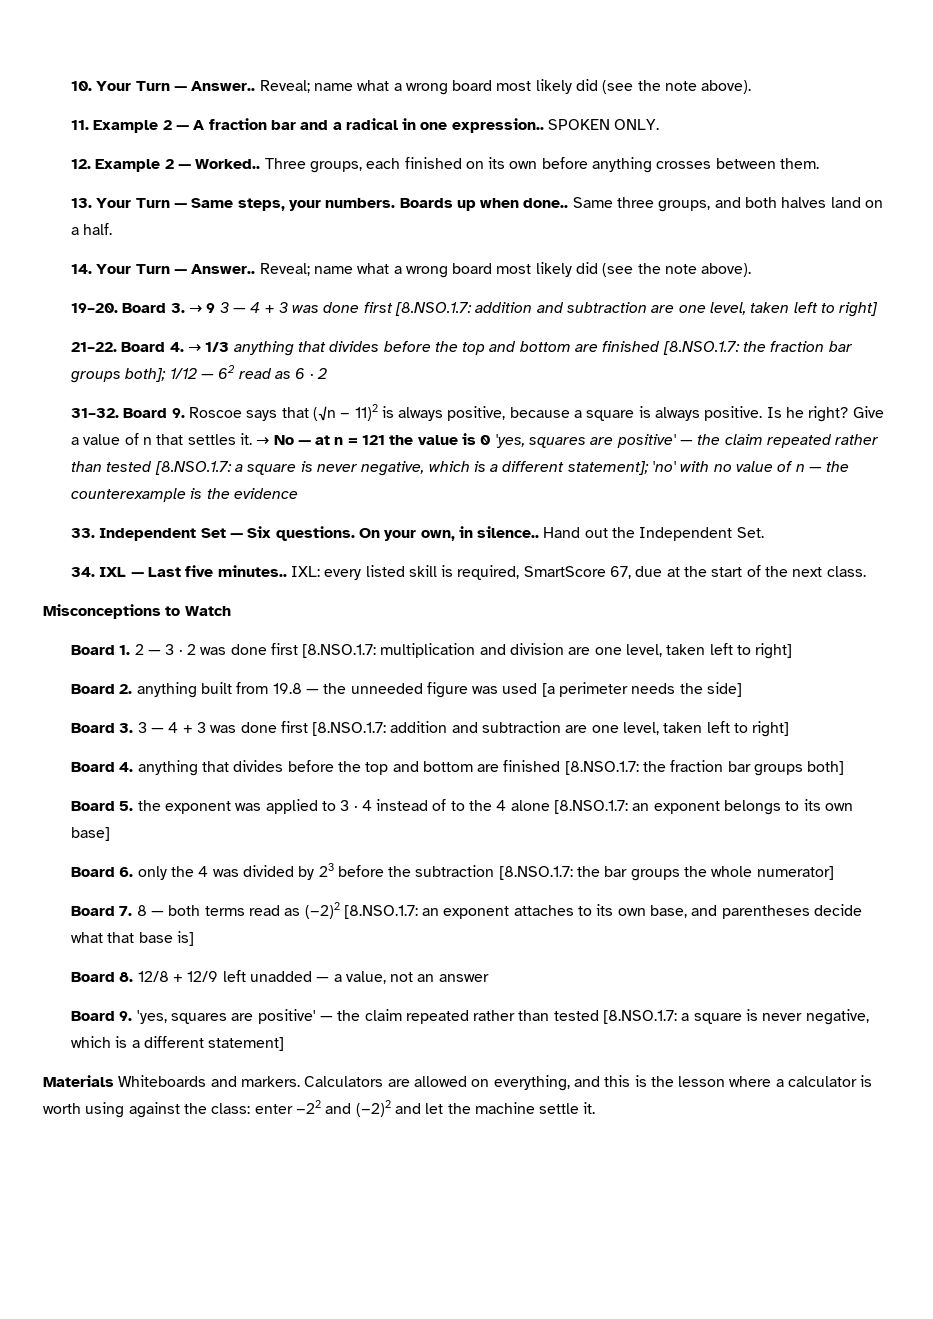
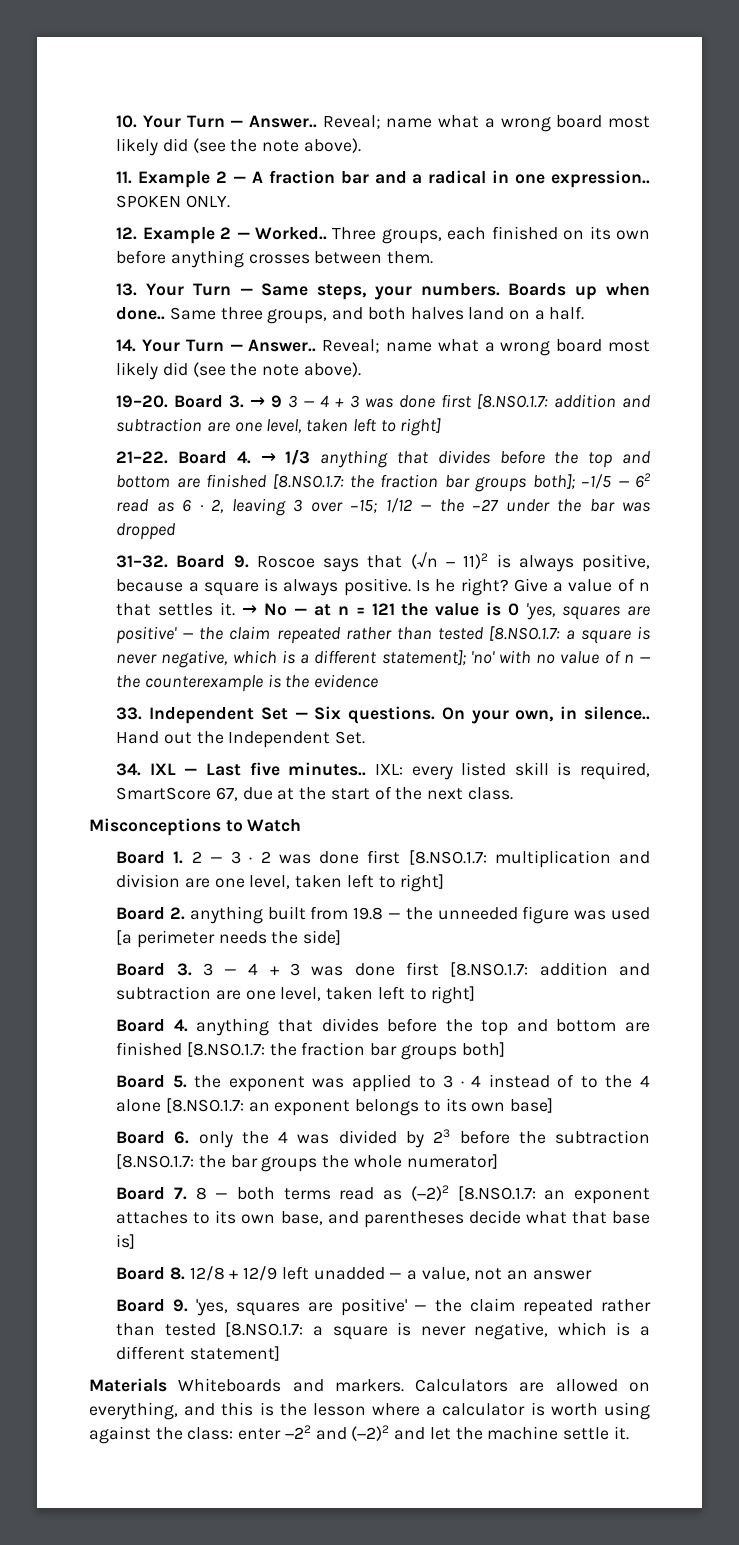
- Board 4. → 1/3 anything that divides before the top and bottom are finished [8.NSO.1.7: the fraction bar groups both]; 1/12 — 62 read as 6 · 2
+ Board 4. → 1/3 anything that divides before the top and bottom are finished [8.NSO.1.7: the fraction bar groups both]; −1/5 — 62 read as 6 · 2, leaving 3 over −15; 1/12 — the −27 under the bar was dropped

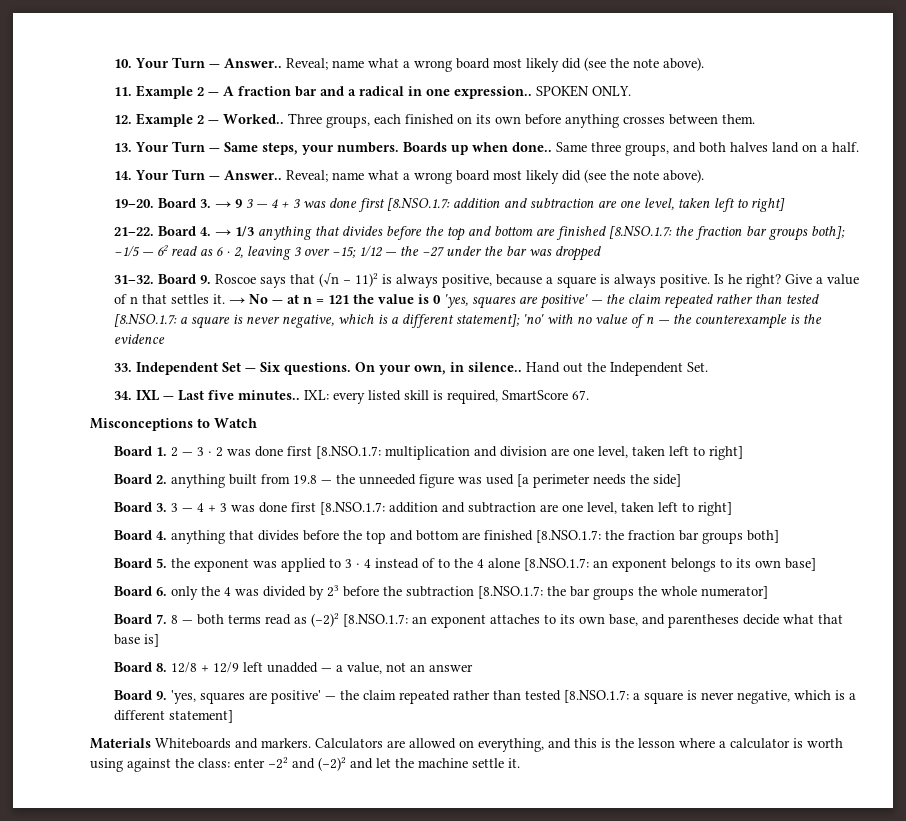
- IXL: every listed skill is required, SmartScore 67, due at the start of the next class.
+ IXL: every listed skill is required, SmartScore 67.

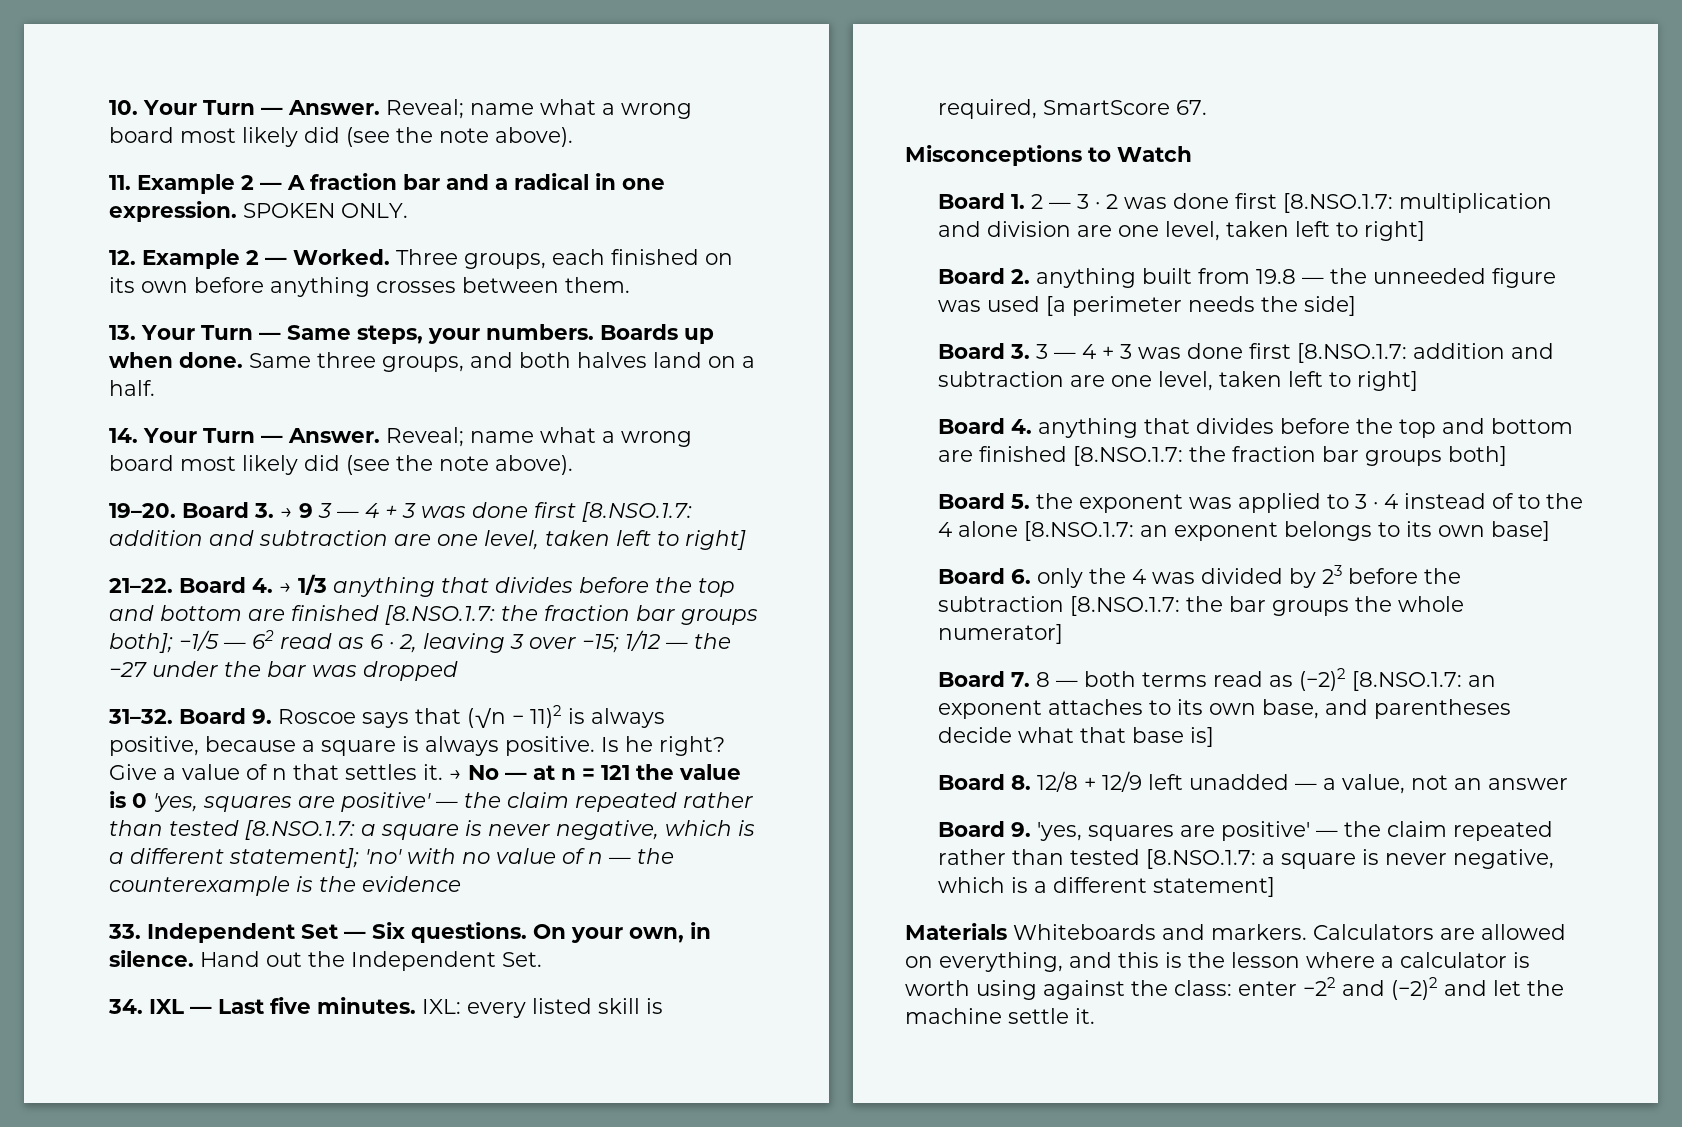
- 10. Your Turn — Answer..
+ 10. Your Turn — Answer.
- 11. Example 2 — A fraction bar and a radical in one expression..
+ 11. Example 2 — A fraction bar and a radical in one expression.
- 12. Example 2 — Worked..
+ 12. Example 2 — Worked.
- Boards up when done..
+ Boards up when done.
- 14. Your Turn — Answer..
+ 14. Your Turn — Answer.
- On your own, in silence..
+ On your own, in silence.
- 34. IXL — Last five minutes..
+ 34. IXL — Last five minutes.

